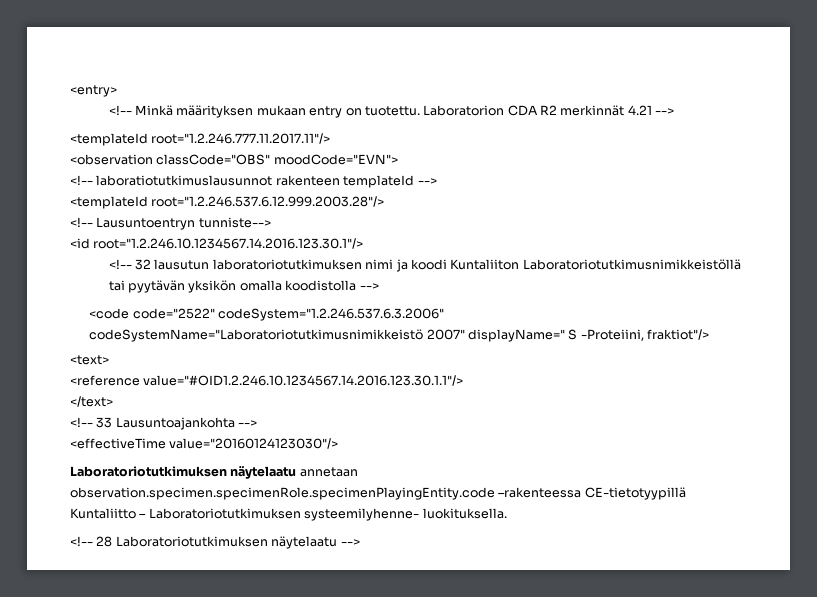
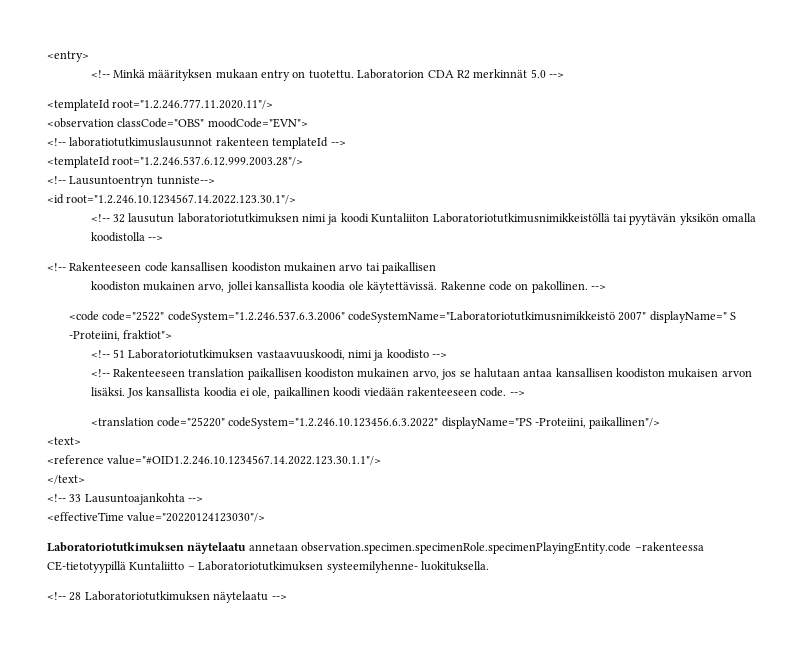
- Laboratorion CDA R2 merkinnät 4.21 -->
- <templateId root="1.2.246.777.11.2017.11"/>
+ Laboratorion CDA R2 merkinnät 5.0 -->
+ <templateId root="1.2.246.777.11.2020.11"/>
- <id root="1.2.246.10.1234567.14.2016.123.30.1"/>
+ <id root="1.2.246.10.1234567.14.2022.123.30.1"/>
+ <!-- Rakenteeseen code kansallisen koodiston mukainen arvo tai paikallisen
+ koodiston mukainen arvo, jollei kansallista koodia ole käytettävissä. Rakenne code on pakollinen. -->
- <code code="2522" codeSystem="1.2.246.537.6.3.2006" codeSystemName="Laboratoriotutkimusnimikkeistö 2007" displayName=" S -Proteiini, fraktiot"/>
+ <code code="2522" codeSystem="1.2.246.537.6.3.2006" codeSystemName="Laboratoriotutkimusnimikkeistö 2007" displayName=" S -Proteiini, fraktiot">
+ <!-- 51 Laboratoriotutkimuksen vastaavuuskoodi, nimi ja koodisto -->
+ <!-- Rakenteeseen translation paikallisen koodiston mukainen arvo, jos se halutaan antaa kansallisen koodiston mukaisen arvon lisäksi. Jos kansallista koodia ei ole, paikallinen koodi viedään rakenteeseen code. -->
+ <translation code="25220" codeSystem="1.2.246.10.123456.6.3.2022" displayName="PS -Proteiini, paikallinen"/>
- <reference value="#OID1.2.246.10.1234567.14.2016.123.30.1.1"/>
+ <reference value="#OID1.2.246.10.1234567.14.2022.123.30.1.1"/>
- <effectiveTime value="20160124123030"/>
+ <effectiveTime value="20220124123030"/>

